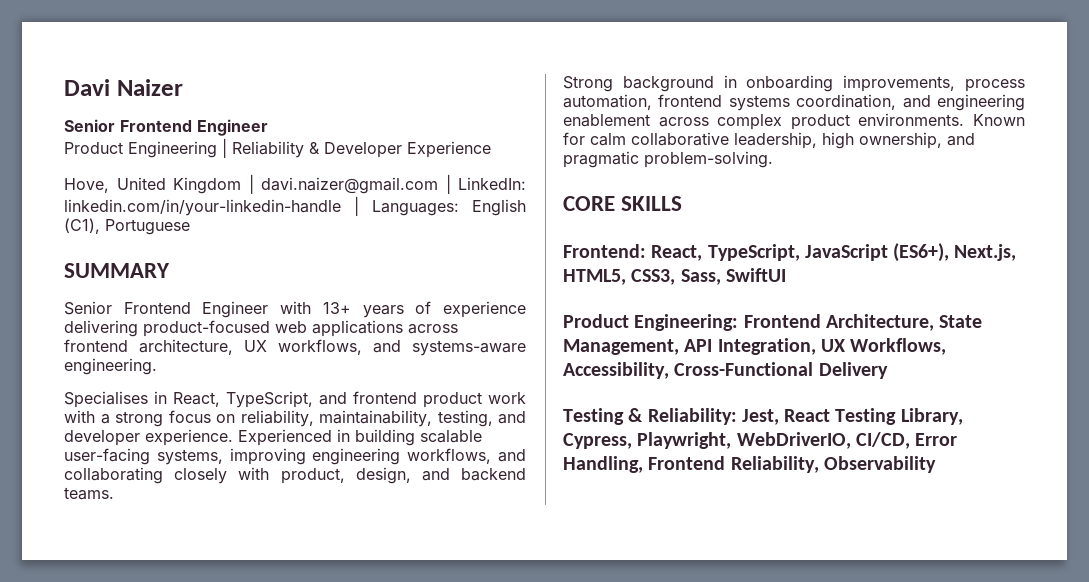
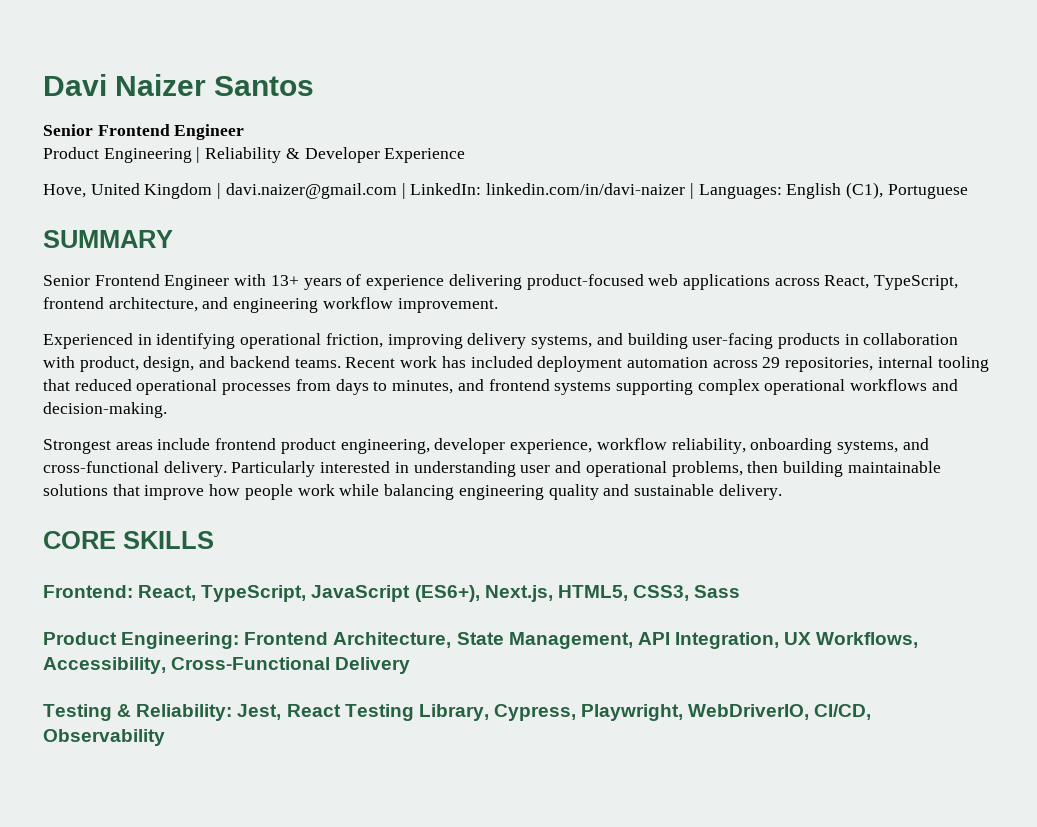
- Davi Naizer
+ Davi Naizer Santos
- Hove, United Kingdom | davi.naizer@gmail.com | LinkedIn: linkedin.com/in/your-linkedin-handle | Languages: English (C1), Portuguese
+ Hove, United Kingdom | davi.naizer@gmail.com | LinkedIn: linkedin.com/in/davi-naizer | Languages: English (C1), Portuguese
- Senior Frontend Engineer with 13+ years of experience delivering product-focused web applications across frontend architecture, UX workflows, and systems-aware engineering.
- Specialises in React, TypeScript, and frontend product work with a strong focus on reliability, maintainability, testing, and developer experience. Experienced in building scalable user-facing systems, improving engineering workflows, and collaborating closely with product, design, and backend teams.
- Strong background in onboarding improvements, process automation, frontend systems coordination, and engineering enablement across complex product environments. Known for calm collaborative leadership, high ownership, and pragmatic problem-solving.
+ Senior Frontend Engineer with 13+ years of experience delivering product-focused web applications across React, TypeScript, frontend architecture, and engineering workflow improvement.
+ Experienced in identifying operational friction, improving delivery systems, and building user-facing products in collaboration with product, design, and backend teams. Recent work has included deployment automation across 29 repositories, internal tooling that reduced operational processes from days to minutes, and frontend systems supporting complex operational workflows and decision-making.
+ Strongest areas include frontend product engineering, developer experience, workflow reliability, onboarding systems, and cross-functional delivery. Particularly interested in understanding user and operational problems, then building maintainable solutions that improve how people work while balancing engineering quality and sustainable delivery.
- Frontend: React, TypeScript, JavaScript (ES6+), Next.js, HTML5, CSS3, Sass, SwiftUI
+ Frontend: React, TypeScript, JavaScript (ES6+), Next.js, HTML5, CSS3, Sass
- Testing & Reliability: Jest, React Testing Library, Cypress, Playwright, WebDriverIO, CI/CD, Error Handling, Frontend Reliability, Observability
+ Testing & Reliability: Jest, React Testing Library, Cypress, Playwright, WebDriverIO, CI/CD, Observability

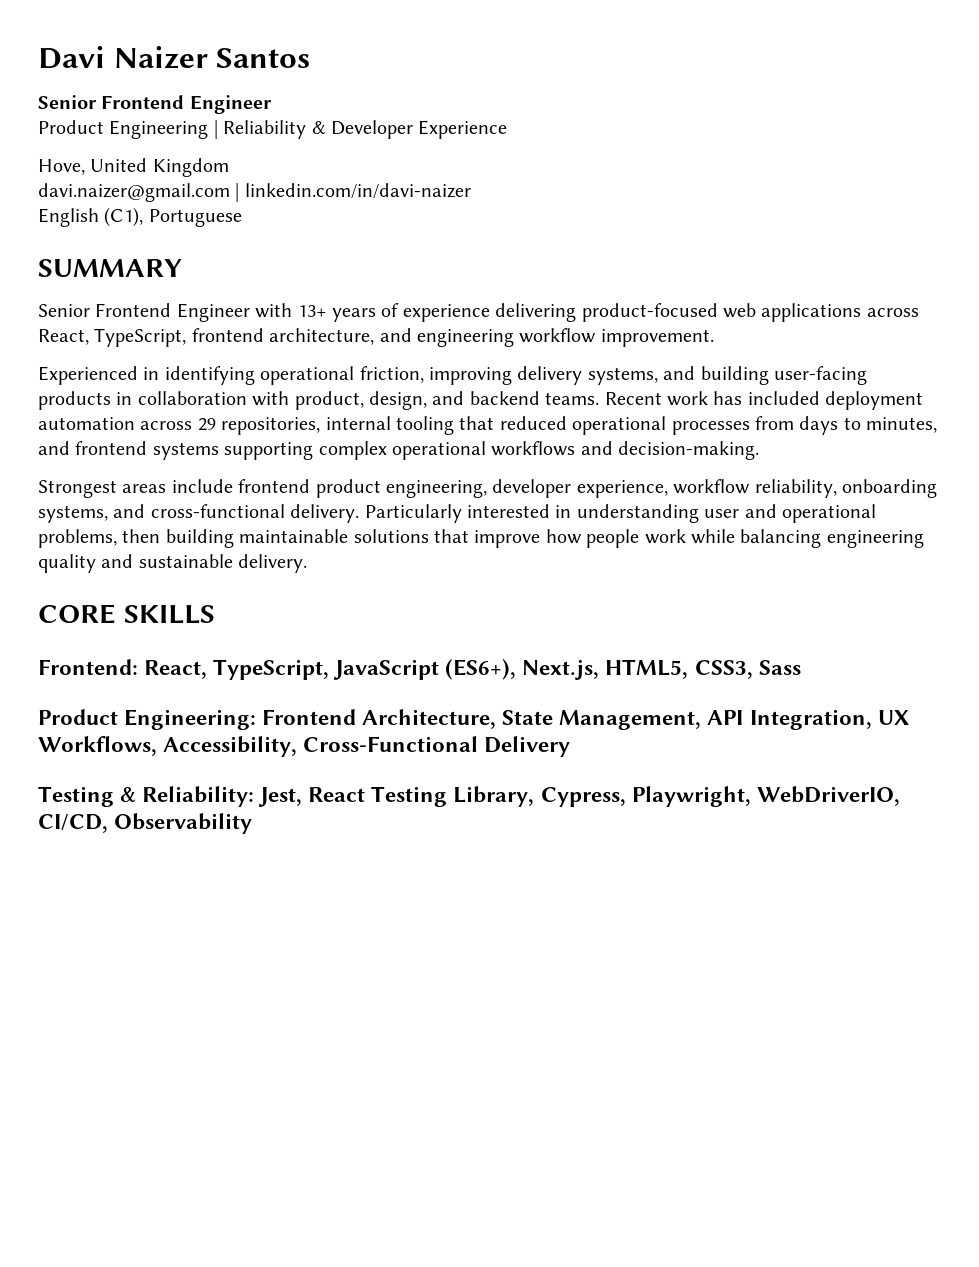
- Hove, United Kingdom | davi.naizer@gmail.com | LinkedIn: linkedin.com/in/davi-naizer | Languages: English (C1), Portuguese
+ Hove, United Kingdom
+ davi.naizer@gmail.com | linkedin.com/in/davi-naizer
+ English (C1), Portuguese

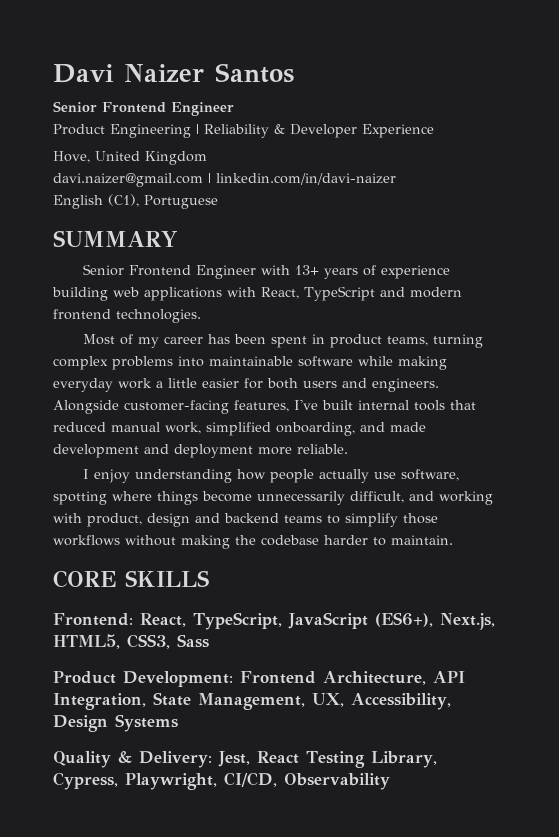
- Senior Frontend Engineer with 13+ years of experience delivering product-focused web applications across React, TypeScript, frontend architecture, and engineering workflow improvement.
- Experienced in identifying operational friction, improving delivery systems, and building user-facing products in collaboration with product, design, and backend teams. Recent work has included deployment automation across 29 repositories, internal tooling that reduced operational processes from days to minutes, and frontend systems supporting complex operational workflows and decision-making.
- Strongest areas include frontend product engineering, developer experience, workflow reliability, onboarding systems, and cross-functional delivery. Particularly interested in understanding user and operational problems, then building maintainable solutions that improve how people work while balancing engineering quality and sustainable delivery.
+ Senior Frontend Engineer with 13+ years of experience building web applications with React, TypeScript and modern frontend technologies.
+ Most of my career has been spent in product teams, turning complex problems into maintainable software while making everyday work a little easier for both users and engineers. Alongside customer-facing features, I've built internal tools that reduced manual work, simplified onboarding, and made development and deployment more reliable.
+ I enjoy understanding how people actually use software, spotting where things become unnecessarily difficult, and working with product, design and backend teams to simplify those workflows without making the codebase harder to maintain.
- Product Engineering: Frontend Architecture, State Management, API Integration, UX Workflows, Accessibility, Cross-Functional Delivery
- Testing & Reliability: Jest, React Testing Library, Cypress, Playwright, WebDriverIO, CI/CD, Observability
+ Product Development: Frontend Architecture, API Integration, State Management, UX, Accessibility, Design Systems
+ Quality & Delivery: Jest, React Testing Library, Cypress, Playwright, CI/CD, Observability

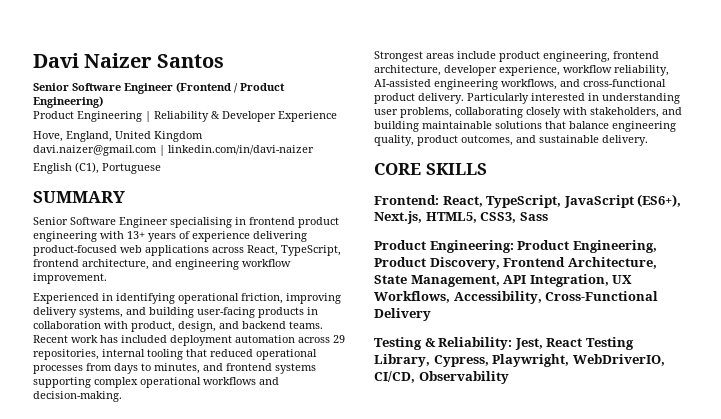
  Davi Naizer Santos
- Senior Frontend Engineer
+ Senior Software Engineer (Frontend / Product Engineering)
- Hove, United Kingdom
+ Hove, England, United Kingdom
- Senior Frontend Engineer with 13+ years of experience building web applications with React, TypeScript and modern frontend technologies.
- Most of my career has been spent in product teams, turning complex problems into maintainable software while making everyday work a little easier for both users and engineers. Alongside customer-facing features, I've built internal tools that reduced manual work, simplified onboarding, and made development and deployment more reliable.
- I enjoy understanding how people actually use software, spotting where things become unnecessarily difficult, and working with product, design and backend teams to simplify those workflows without making the codebase harder to maintain.
+ Senior Software Engineer specialising in frontend product engineering with 13+ years of experience delivering product-focused web applications across React, TypeScript, frontend architecture, and engineering workflow improvement.
+ Experienced in identifying operational friction, improving delivery systems, and building user-facing products in collaboration with product, design, and backend teams. Recent work has included deployment automation across 29 repositories, internal tooling that reduced operational processes from days to minutes, and frontend systems supporting complex operational workflows and decision-making.
+ Strongest areas include product engineering, frontend architecture, developer experience, workflow reliability, AI-assisted engineering workflows, and cross-functional product delivery. Particularly interested in understanding user problems, collaborating closely with stakeholders, and building maintainable solutions that balance engineering quality, product outcomes, and sustainable delivery.
- Product Development: Frontend Architecture, API Integration, State Management, UX, Accessibility, Design Systems
- Quality & Delivery: Jest, React Testing Library, Cypress, Playwright, CI/CD, Observability
+ Product Engineering: Product Engineering, Product Discovery, Frontend Architecture, State Management, API Integration, UX Workflows, Accessibility, Cross-Functional Delivery
+ Testing & Reliability: Jest, React Testing Library, Cypress, Playwright, WebDriverIO, CI/CD, Observability

